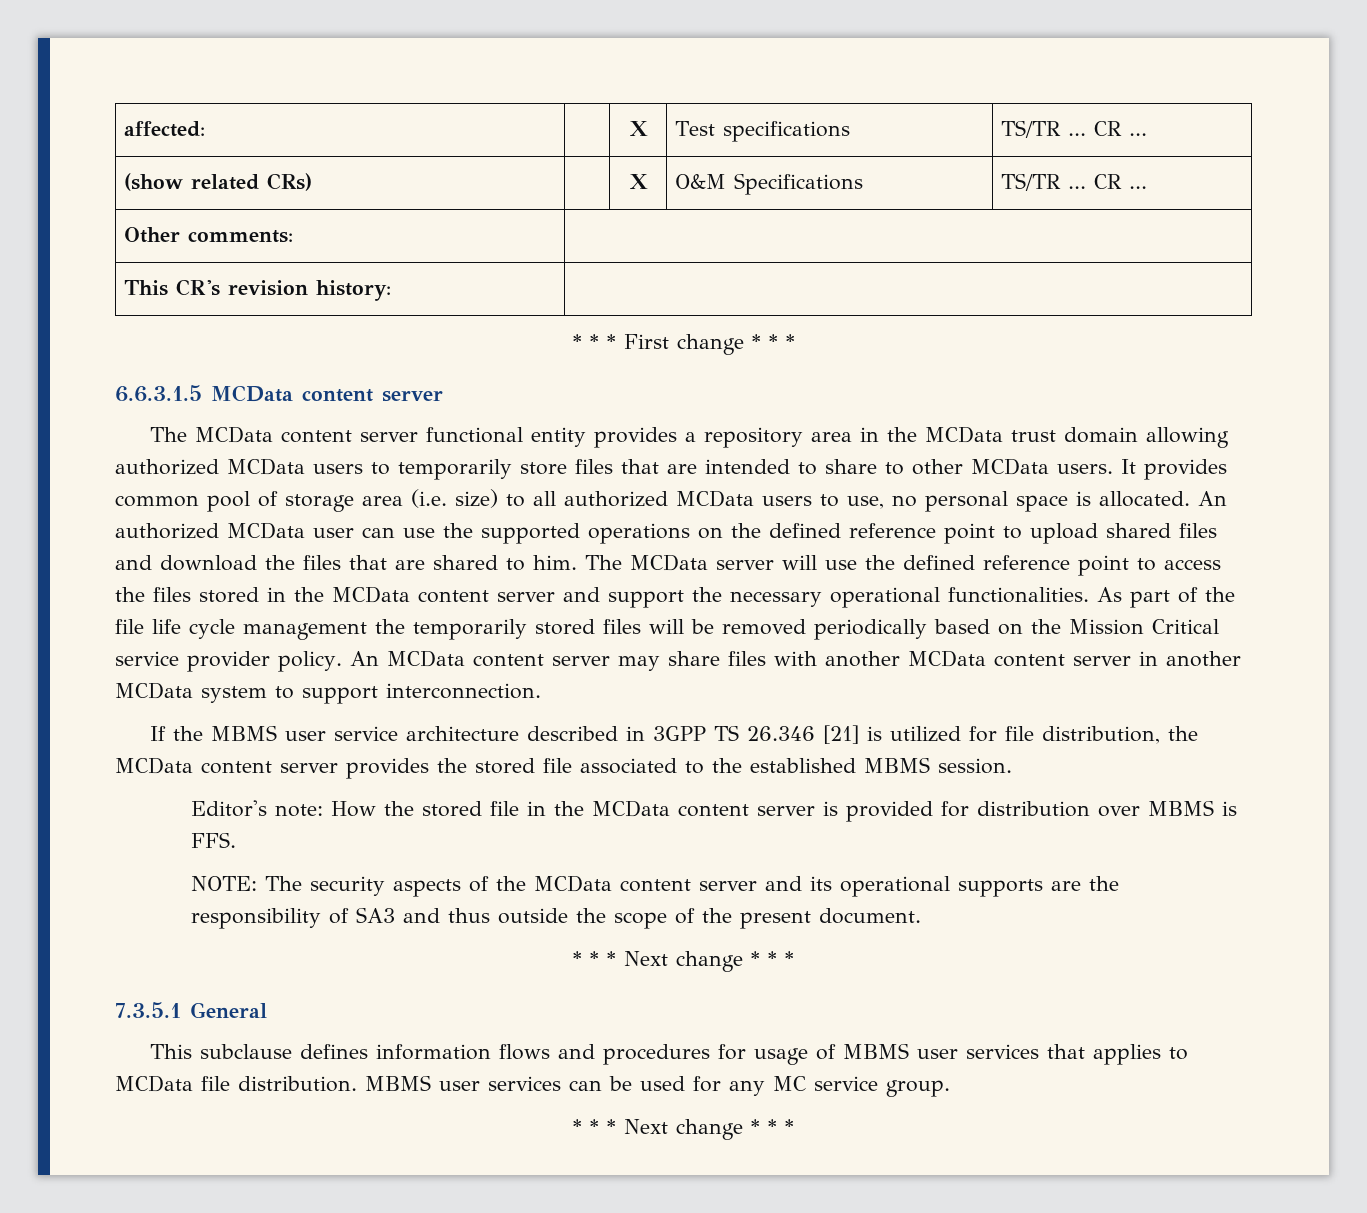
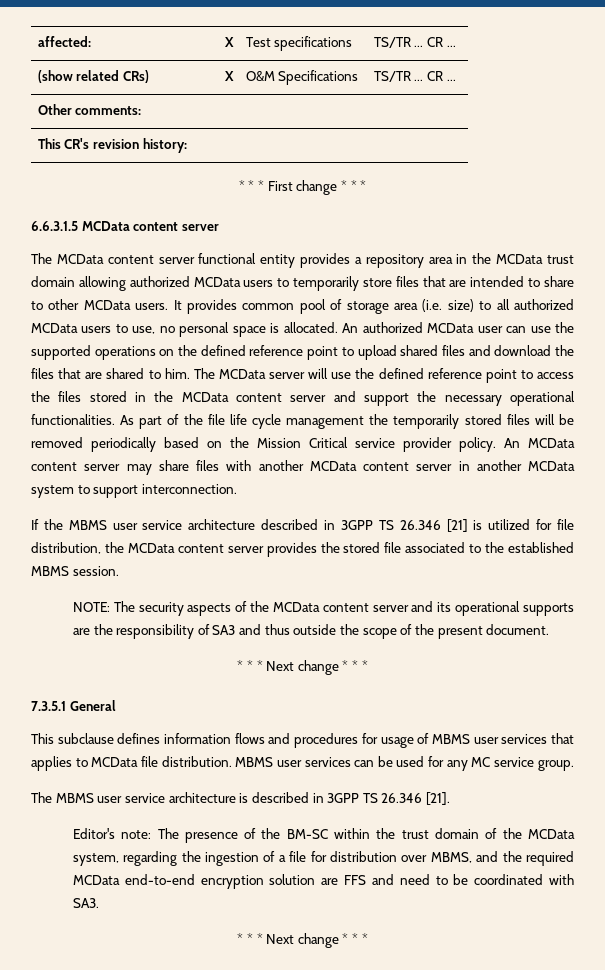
- Editor's note: How the stored file in the MCData content server is provided for distribution over MBMS is FFS.
+ The MBMS user service architecture is described in 3GPP TS 26.346 [21].
+ Editor's note: The presence of the BM-SC within the trust domain of the MCData system, regarding the ingestion of a file for distribution over MBMS, and the required MCData end-to-end encryption solution are FFS and need to be coordinated with SA3.

